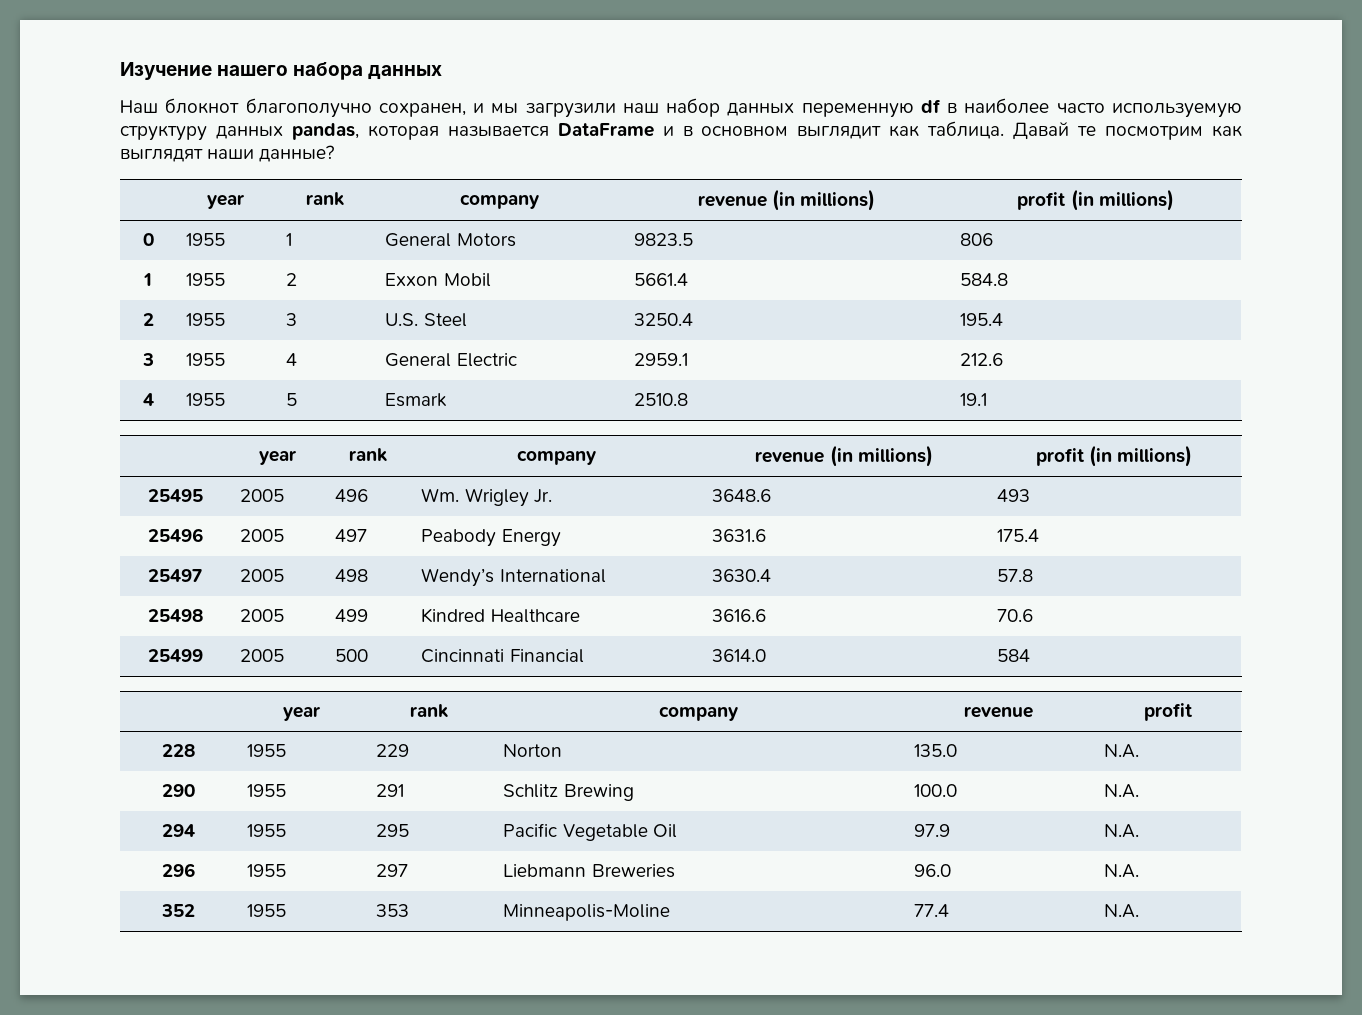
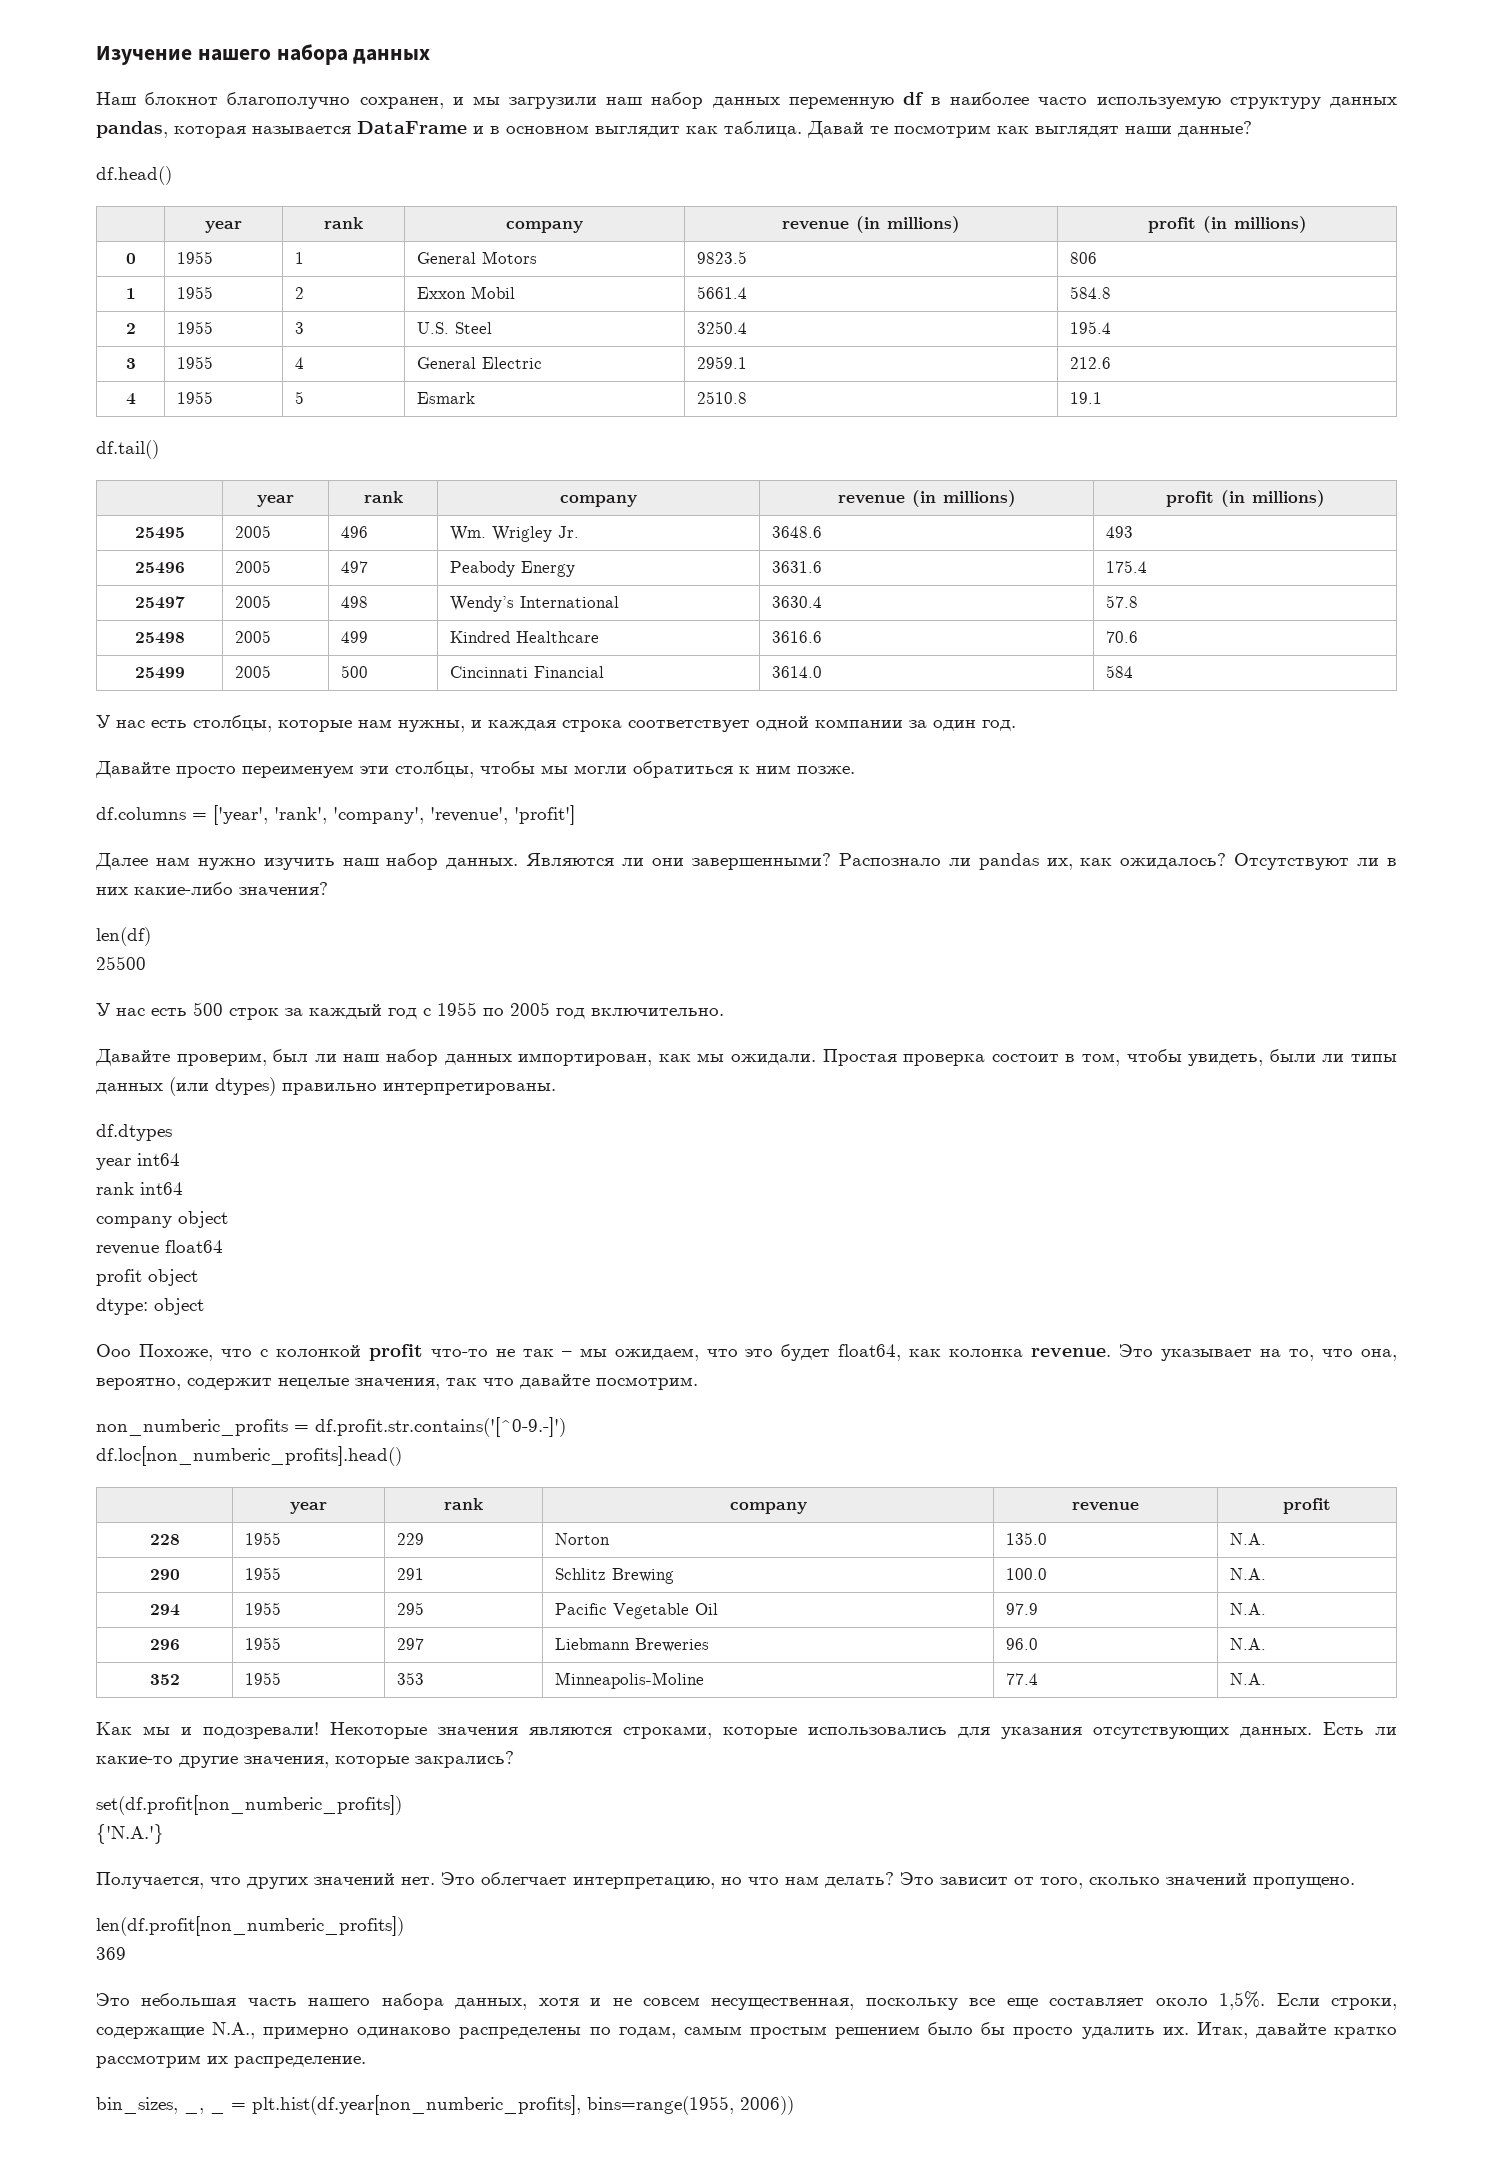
+ df.head()
+ df.tail()
+ У нас есть столбцы, которые нам нужны, и каждая строка соответствует одной компании за один год.
+ Давайте просто переименуем эти столбцы, чтобы мы могли обратиться к ним позже.
+ df.columns = ['year', 'rank', 'company', 'revenue', 'profit']
+ Далее нам нужно изучить наш набор данных. Являются ли они завершенными? Распознало ли pandas их, как ожидалось? Отсутствуют ли в них какие-либо значения?
+ len(df)
+ 25500
+ У нас есть 500 строк за каждый год с 1955 по 2005 год включительно.
+ Давайте проверим, был ли наш набор данных импортирован, как мы ожидали. Простая проверка состоит в том, чтобы увидеть, были ли типы данных (или dtypes) правильно интерпретированы.
+ df.dtypes
+ year int64
+ rank int64
+ company object
+ revenue float64
+ profit object
+ dtype: object
+ Ооо Похоже, что с колонкой profit что-то не так – мы ожидаем, что это будет float64, как колонка revenue. Это указывает на то, что она, вероятно, содержит нецелые значения, так что давайте посмотрим.
+ non_numberic_profits = df.profit.str.contains('[^0-9.-]')
+ df.loc[non_numberic_profits].head()
+ Как мы и подозревали! Некоторые значения являются строками, которые использовались для указания отсутствующих данных. Есть ли какие-то другие значения, которые закрались?
+ set(df.profit[non_numberic_profits])
+ {'N.A.'}
+ Получается, что других значений нет. Это облегчает интерпретацию, но что нам делать? Это зависит от того, сколько значений пропущено.
+ len(df.profit[non_numberic_profits])
+ 369
+ Это небольшая часть нашего набора данных, хотя и не совсем несущественная, поскольку все еще составляет около 1,5%. Если строки, содержащие N.A., примерно одинаково распределены по годам, самым простым решением было бы просто удалить их. Итак, давайте кратко рассмотрим их распределение.
+ bin_sizes, _, _ = plt.hist(df.year[non_numberic_profits], bins=range(1955, 2006))

